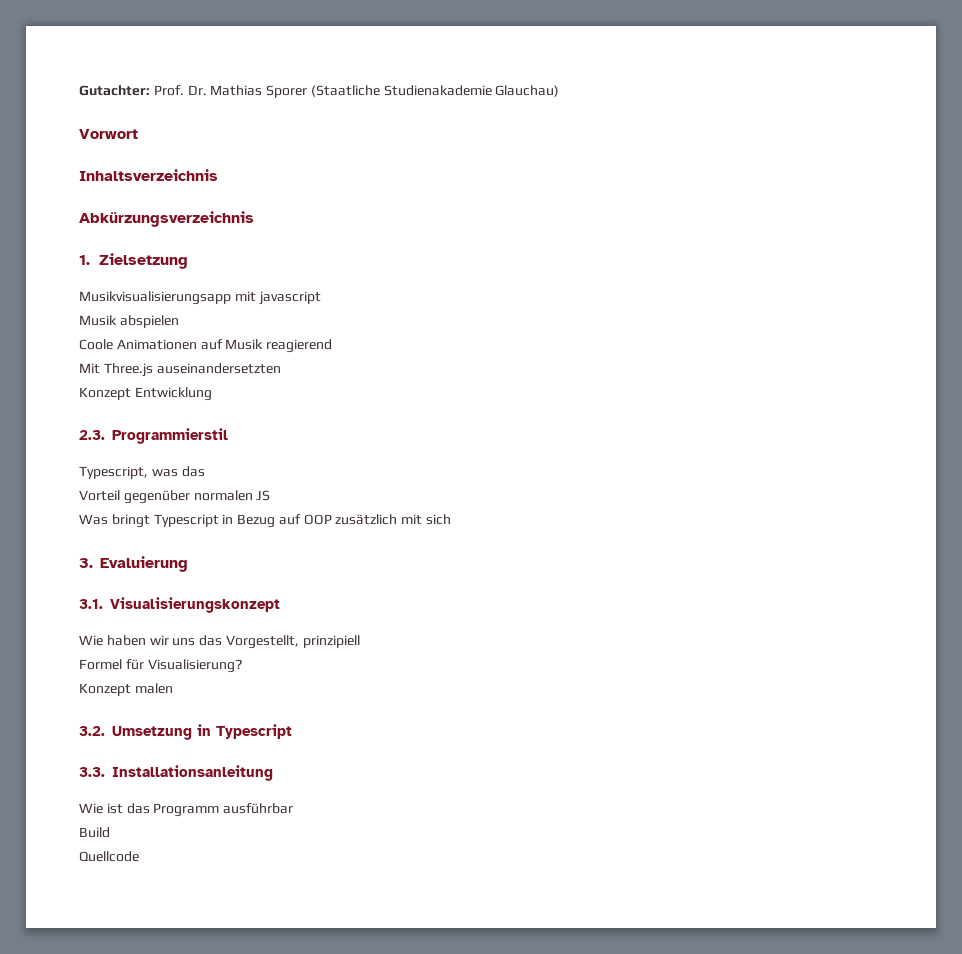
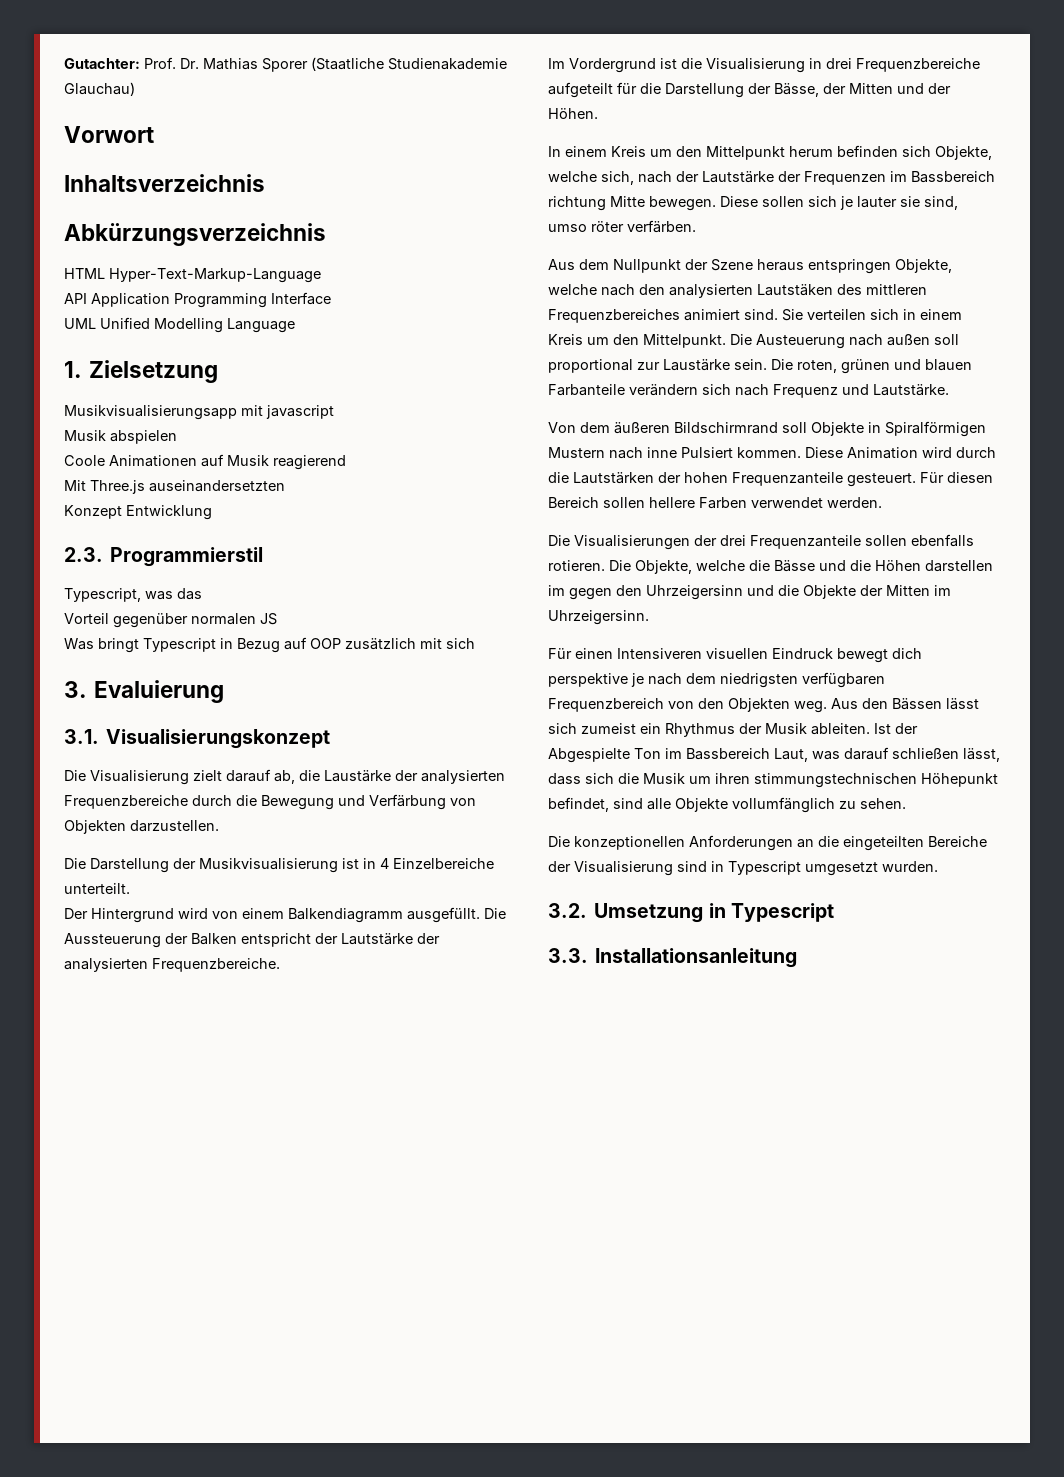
+ HTML Hyper-Text-Markup-Language
+ API Application Programming Interface
+ UML Unified Modelling Language
- Wie haben wir uns das Vorgestellt, prinzipiell
- Formel für Visualisierung?
- Konzept malen
+ Die Visualisierung zielt darauf ab, die Laustärke der analysierten Frequenzbereiche durch die Bewegung und Verfärbung von Objekten darzustellen.
+ Die Darstellung der Musikvisualisierung ist in 4 Einzelbereiche unterteilt.
+ Der Hintergrund wird von einem Balkendiagramm ausgefüllt. Die Aussteuerung der Balken entspricht der Lautstärke der analysierten Frequenzbereiche.
+ Im Vordergrund ist die Visualisierung in drei Frequenzbereiche aufgeteilt für die Darstellung der Bässe, der Mitten und der Höhen.
+ In einem Kreis um den Mittelpunkt herum befinden sich Objekte, welche sich, nach der Lautstärke der Frequenzen im Bassbereich richtung Mitte bewegen. Diese sollen sich je lauter sie sind, umso röter verfärben.
+ Aus dem Nullpunkt der Szene heraus entspringen Objekte, welche nach den analysierten Lautstäken des mittleren Frequenzbereiches animiert sind. Sie verteilen sich in einem Kreis um den Mittelpunkt. Die Austeuerung nach außen soll proportional zur Laustärke sein. Die roten, grünen und blauen Farbanteile verändern sich nach Frequenz und Lautstärke.
+ Von dem äußeren Bildschirmrand soll Objekte in Spiralförmigen Mustern nach inne Pulsiert kommen. Diese Animation wird durch die Lautstärken der hohen Frequenzanteile gesteuert. Für diesen Bereich sollen hellere Farben verwendet werden.
+ Die Visualisierungen der drei Frequenzanteile sollen ebenfalls rotieren. Die Objekte, welche die Bässe und die Höhen darstellen im gegen den Uhrzeigersinn und die Objekte der Mitten im Uhrzeigersinn.
+ Für einen Intensiveren visuellen Eindruck bewegt dich perspektive je nach dem niedrigsten verfügbaren Frequenzbereich von den Objekten weg. Aus den Bässen lässt sich zumeist ein Rhythmus der Musik ableiten. Ist der Abgespielte Ton im Bassbereich Laut, was darauf schließen lässt, dass sich die Musik um ihren stimmungstechnischen Höhepunkt befindet, sind alle Objekte vollumfänglich zu sehen.
+ Die konzeptionellen Anforderungen an die eingeteilten Bereiche der Visualisierung sind in Typescript umgesetzt wurden.
- Wie ist das Programm ausführbar
- Build
- Quellcode

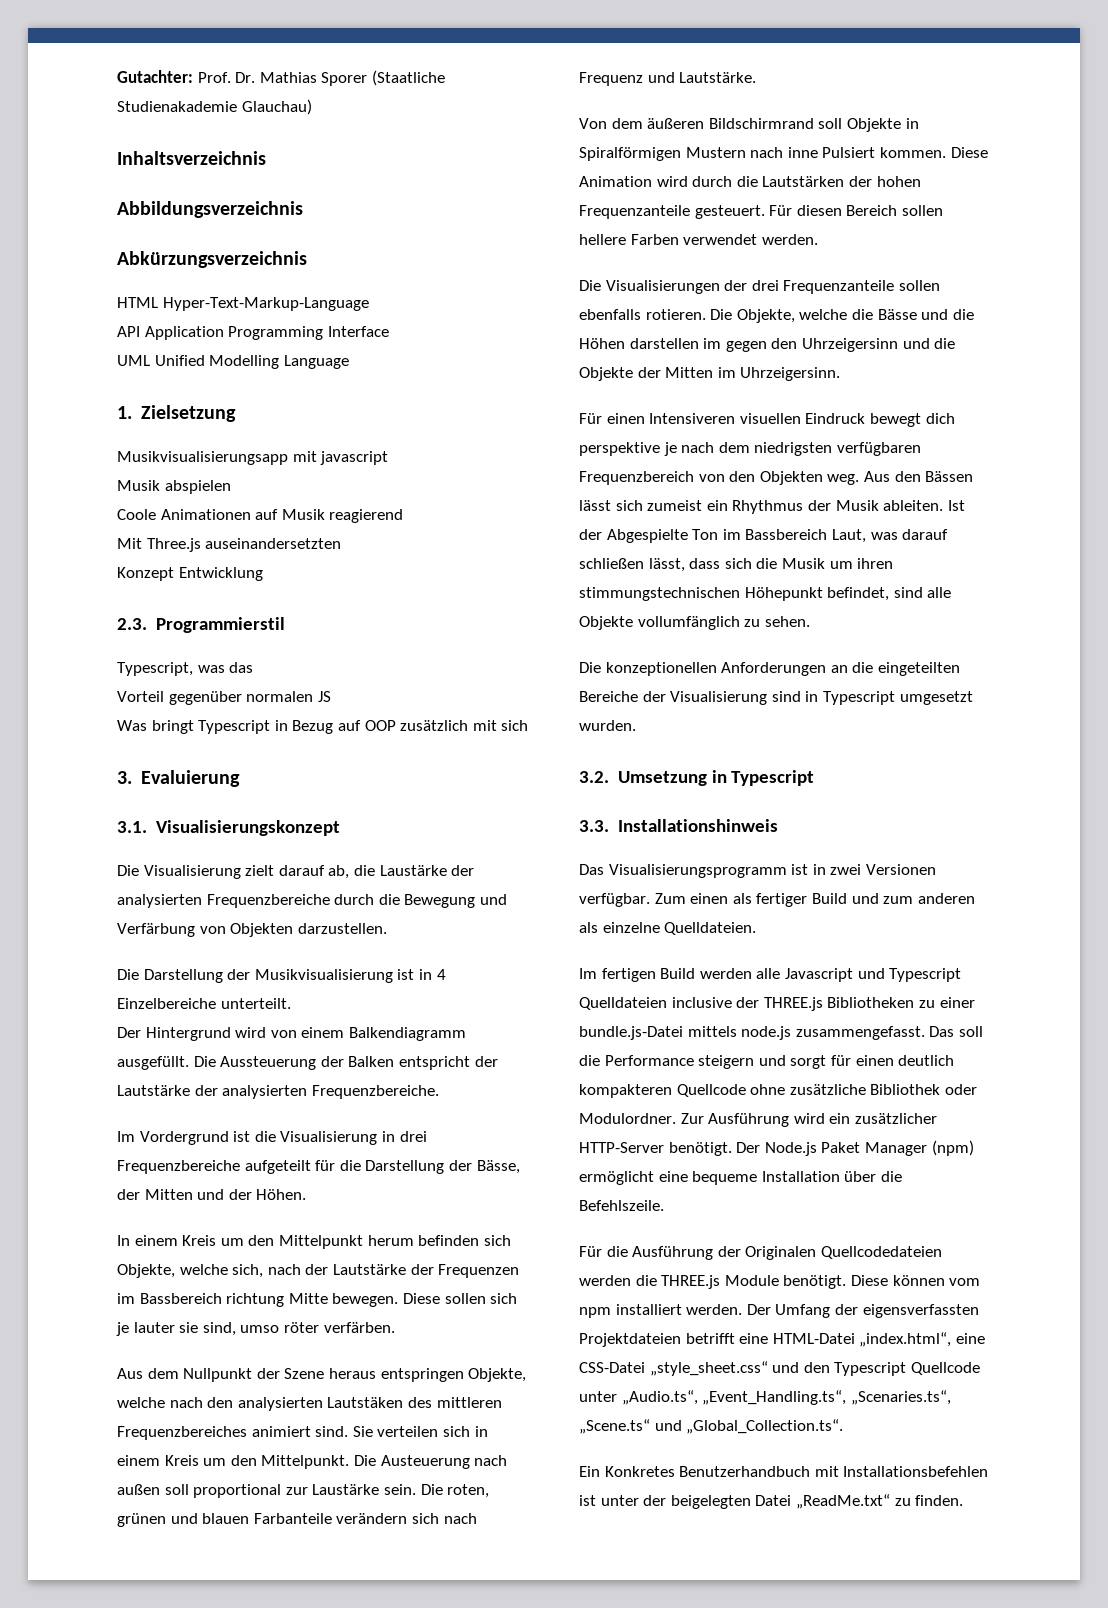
- Vorwort
  Inhaltsverzeichnis
+ Abbildungsverzeichnis
- 3.3. Installationsanleitung
+ 3.3. Installationshinweis
+ Das Visualisierungsprogramm ist in zwei Versionen verfügbar. Zum einen als fertiger Build und zum anderen als einzelne Quelldateien.
+ Im fertigen Build werden alle Javascript und Typescript Quelldateien inclusive der THREE.js Bibliotheken zu einer bundle.js-Datei mittels node.js zusammengefasst. Das soll die Performance steigern und sorgt für einen deutlich kompakteren Quellcode ohne zusätzliche Bibliothek oder Modulordner. Zur Ausführung wird ein zusätzlicher HTTP-Server benötigt. Der Node.js Paket Manager (npm) ermöglicht eine bequeme Installation über die Befehlszeile.
+ Für die Ausführung der Originalen Quellcodedateien werden die THREE.js Module benötigt. Diese können vom npm installiert werden. Der Umfang der eigensverfassten Projektdateien betrifft eine HTML-Datei „index.html“, eine CSS-Datei „style_sheet.css“ und den Typescript Quellcode unter „Audio.ts“, „Event_Handling.ts“, „Scenaries.ts“, „Scene.ts“ und „Global_Collection.ts“.
+ Ein Konkretes Benutzerhandbuch mit Installationsbefehlen ist unter der beigelegten Datei „ReadMe.txt“ zu finden.

